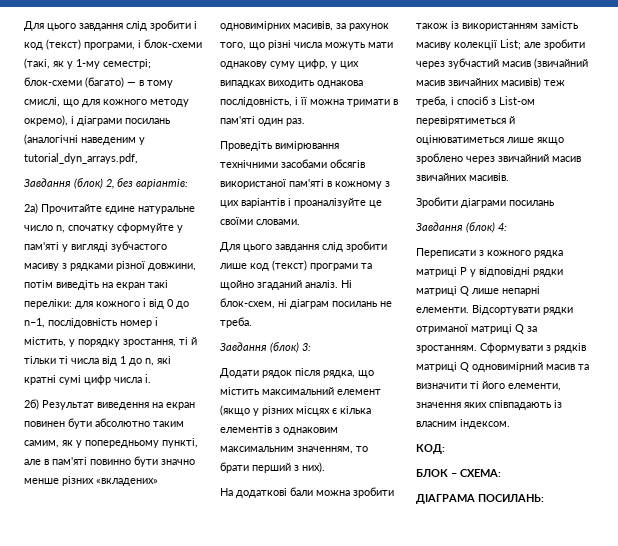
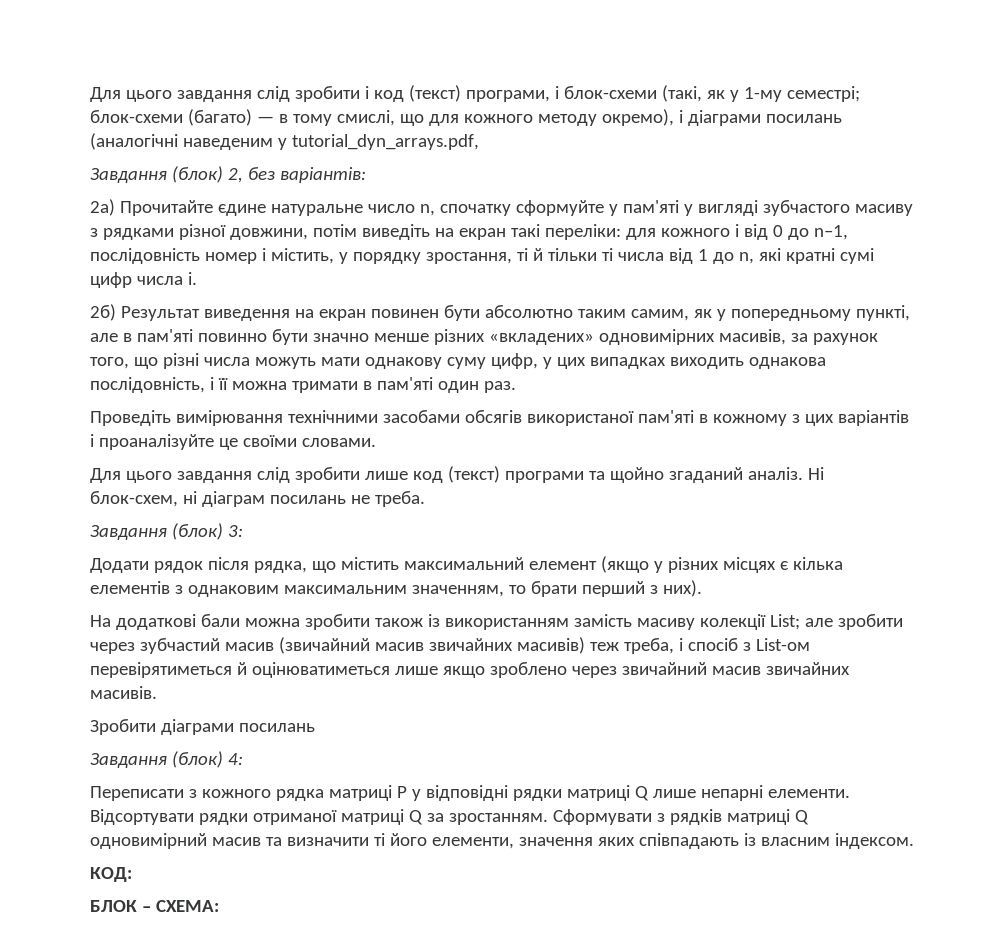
- ДІАГРАМА ПОСИЛАНЬ:

